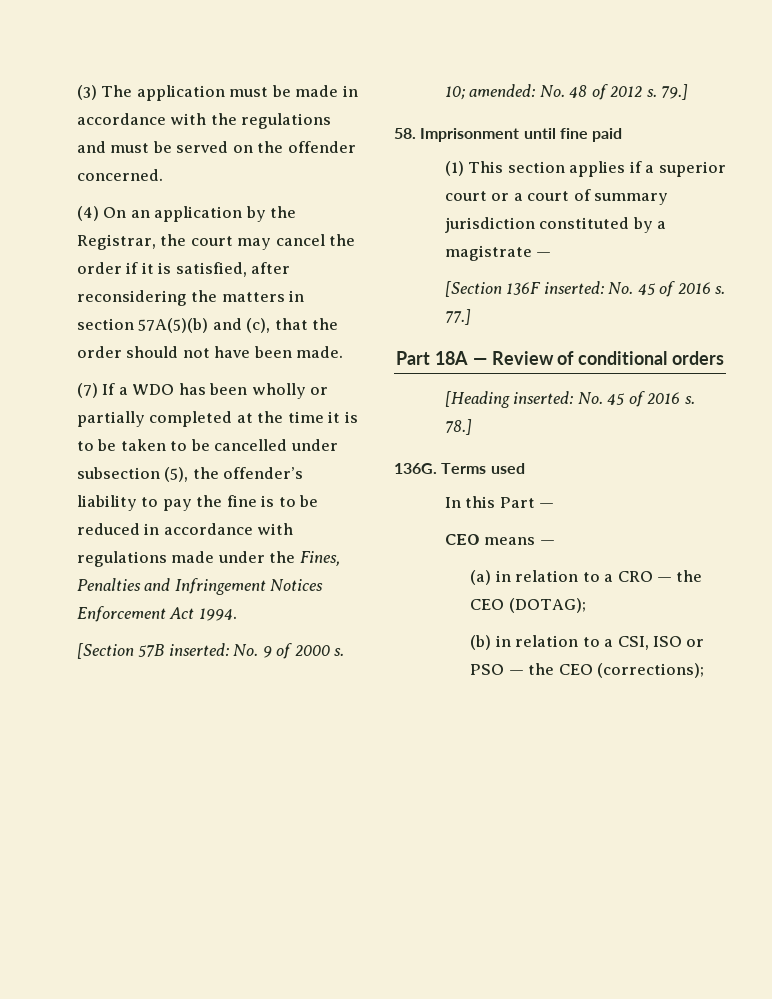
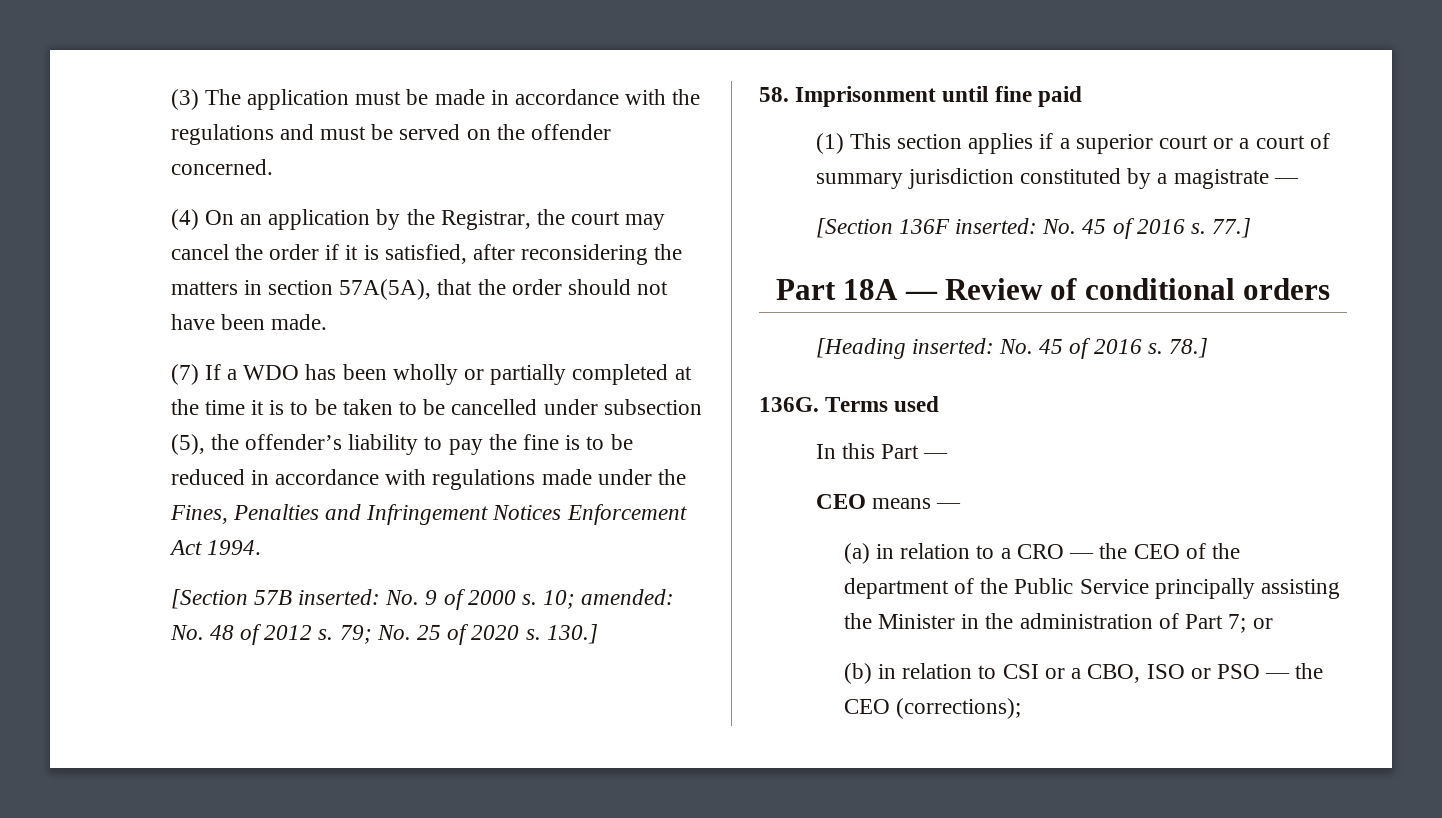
- (4) On an application by the Registrar, the court may cancel the order if it is satisfied, after reconsidering the matters in section 57A(5)(b) and (c), that the order should not have been made.
+ (4) On an application by the Registrar, the court may cancel the order if it is satisfied, after reconsidering the matters in section 57A(5A), that the order should not have been made.
- 79.]
+ 79; No. 25 of 2020 s. 130.]
- (a) in relation to a CRO — the CEO (DOTAG);
+ (a) in relation to a CRO — the CEO of the department of the Public Service principally assisting the Minister in the administration of Part 7; or
- (b) in relation to a CSI, ISO or PSO — the CEO (corrections);
+ (b) in relation to CSI or a CBO, ISO or PSO — the CEO (corrections);

